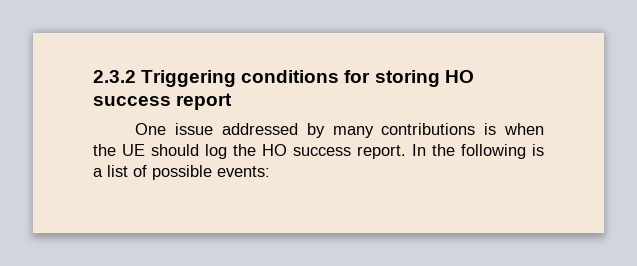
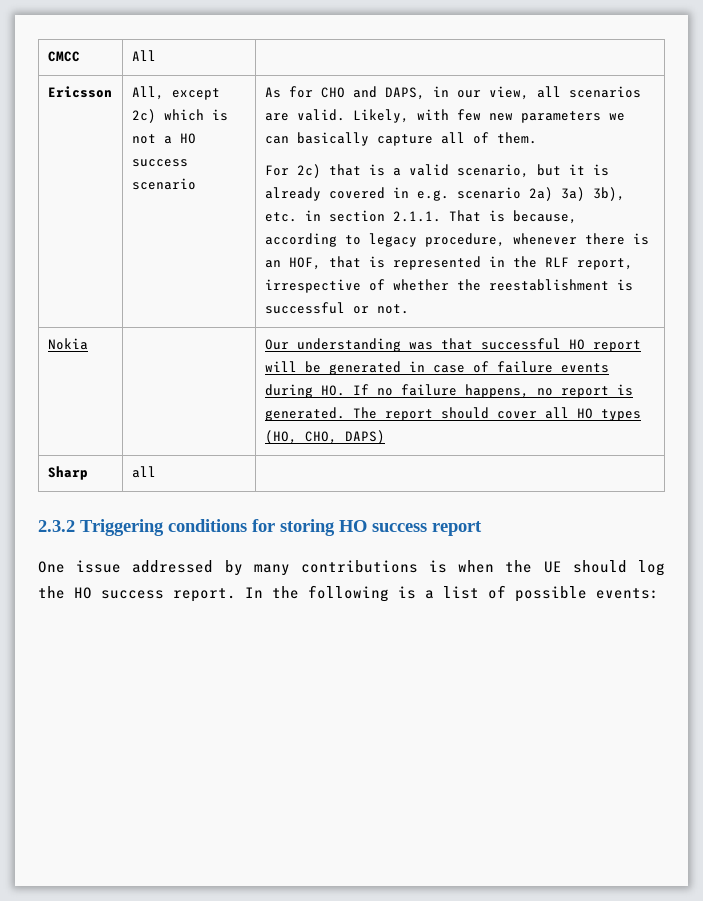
+ CMCC | All |
+ Ericsson | All, except 2c) which is not a HO success scenario | As for CHO and DAPS, in our view, all scenarios are valid. Likely, with few new parameters we can basically capture all of them.
+ For 2c) that is a valid scenario, but it is already covered in e.g. scenario 2a) 3a) 3b), etc. in section 2.1.1. That is because, according to legacy procedure, whenever there is an HOF, that is represented in the RLF report, irrespective of whether the reestablishment is successful or not.
+ Nokia | | Our understanding was that successful HO report will be generated in case of failure events during HO. If no failure happens, no report is generated. The report should cover all HO types (HO, CHO, DAPS)
+ Sharp | all |

